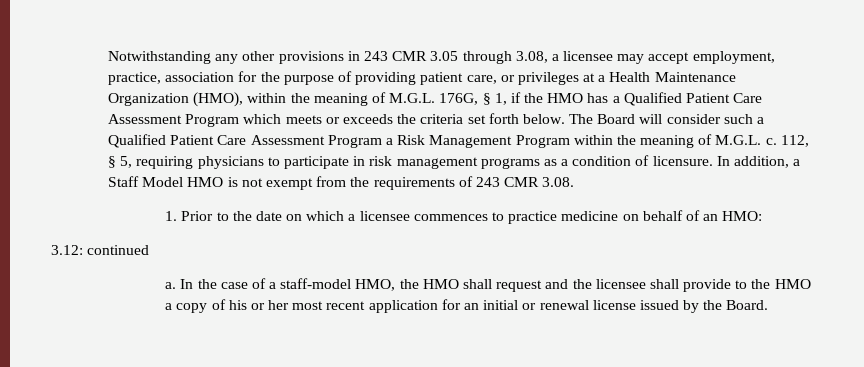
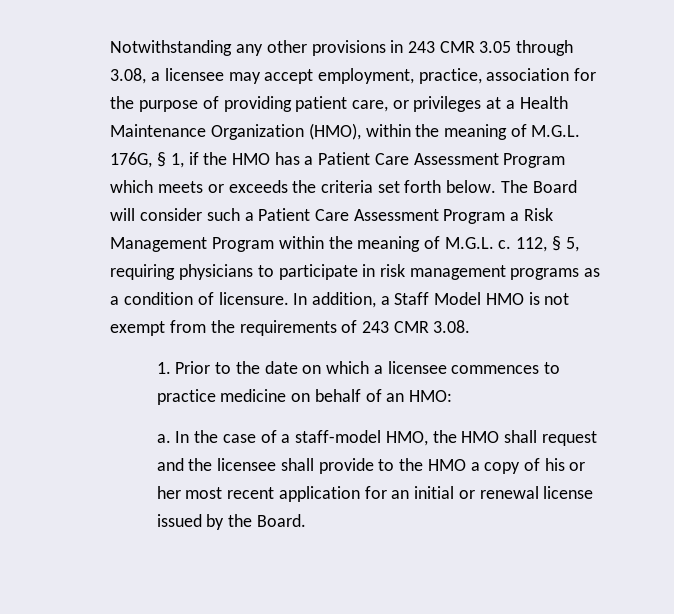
- Notwithstanding any other provisions in 243 CMR 3.05 through 3.08, a licensee may accept employment, practice, association for the purpose of providing patient care, or privileges at a Health Maintenance Organization (HMO), within the meaning of M.G.L. 176G, § 1, if the HMO has a Qualified Patient Care Assessment Program which meets or exceeds the criteria set forth below.
+ Notwithstanding any other provisions in 243 CMR 3.05 through 3.08, a licensee may accept employment, practice, association for the purpose of providing patient care, or privileges at a Health Maintenance Organization (HMO), within the meaning of M.G.L. 176G, § 1, if the HMO has a Patient Care Assessment Program which meets or exceeds the criteria set forth below.
- The Board will consider such a Qualified Patient Care Assessment Program a Risk Management Program within the meaning of M.G.L. c.
+ The Board will consider such a Patient Care Assessment Program a Risk Management Program within the meaning of M.G.L. c.
- 3.12: continued

